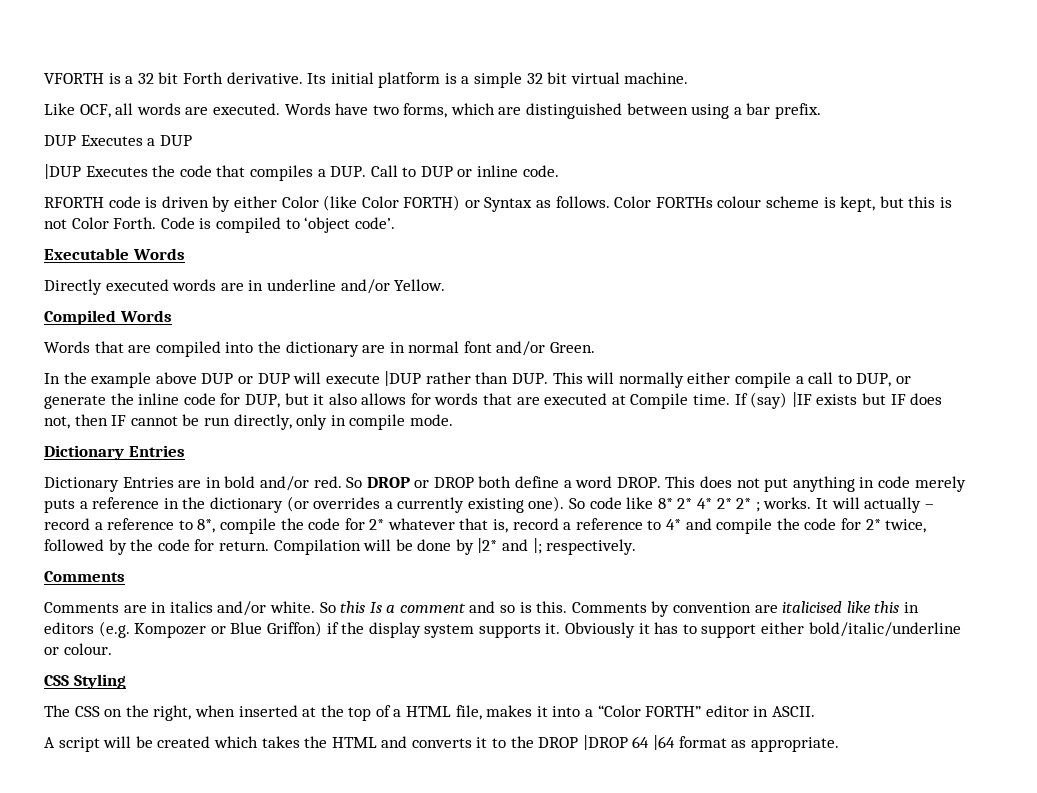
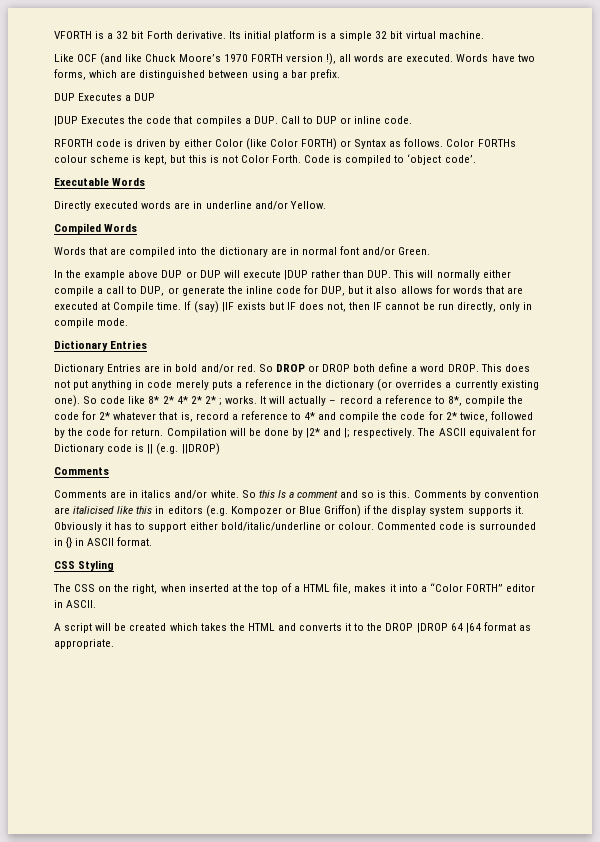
- Like OCF, all words are executed.
+ Like OCF (and like Chuck Moore’s 1970 FORTH version !), all words are executed.
+ The ASCII equivalent for Dictionary code is || (e.g. ||DROP)
+ Commented code is surrounded in {} in ASCII format.

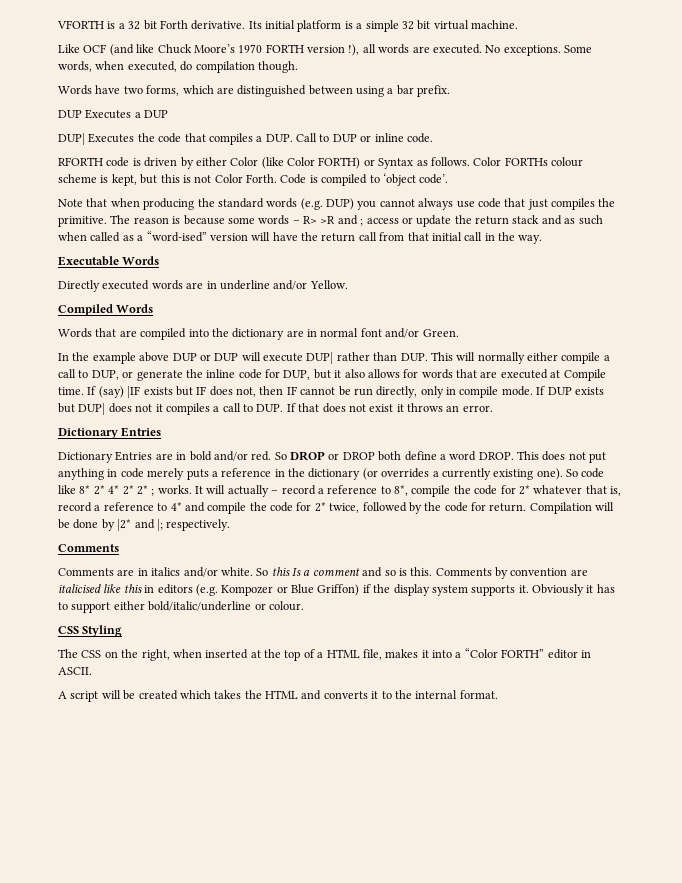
- Like OCF (and like Chuck Moore’s 1970 FORTH version !), all words are executed. Words have two forms, which are distinguished between using a bar prefix.
+ Like OCF (and like Chuck Moore’s 1970 FORTH version !), all words are executed. No exceptions. Some words, when executed, do compilation though.
+ Words have two forms, which are distinguished between using a bar prefix.
- |DUP Executes the code that compiles a DUP. Call to DUP or inline code.
+ DUP| Executes the code that compiles a DUP. Call to DUP or inline code.
+ Note that when producing the standard words (e.g. DUP) you cannot always use code that just compiles the primitive. The reason is because some words – R> >R and ; access or update the return stack and as such when called as a “word-ised” version will have the return call from that initial call in the way.
- In the example above DUP or DUP will execute |DUP rather than DUP. This will normally either compile a call to DUP, or generate the inline code for DUP, but it also allows for words that are executed at Compile time.
+ In the example above DUP or DUP will execute DUP| rather than DUP. This will normally either compile a call to DUP, or generate the inline code for DUP, but it also allows for words that are executed at Compile time.
+ If DUP exists but DUP| does not it compiles a call to DUP. If that does not exist it throws an error.
- The ASCII equivalent for Dictionary code is || (e.g. ||DROP)
- Commented code is surrounded in {} in ASCII format.
- A script will be created which takes the HTML and converts it to the DROP |DROP 64 |64 format as appropriate.
+ A script will be created which takes the HTML and converts it to the internal format.

